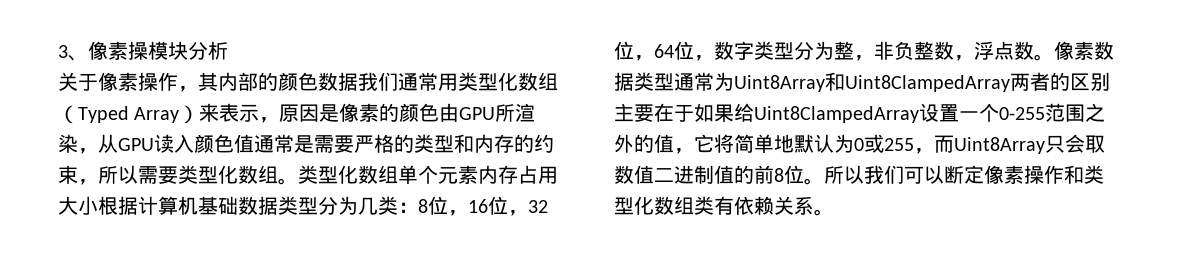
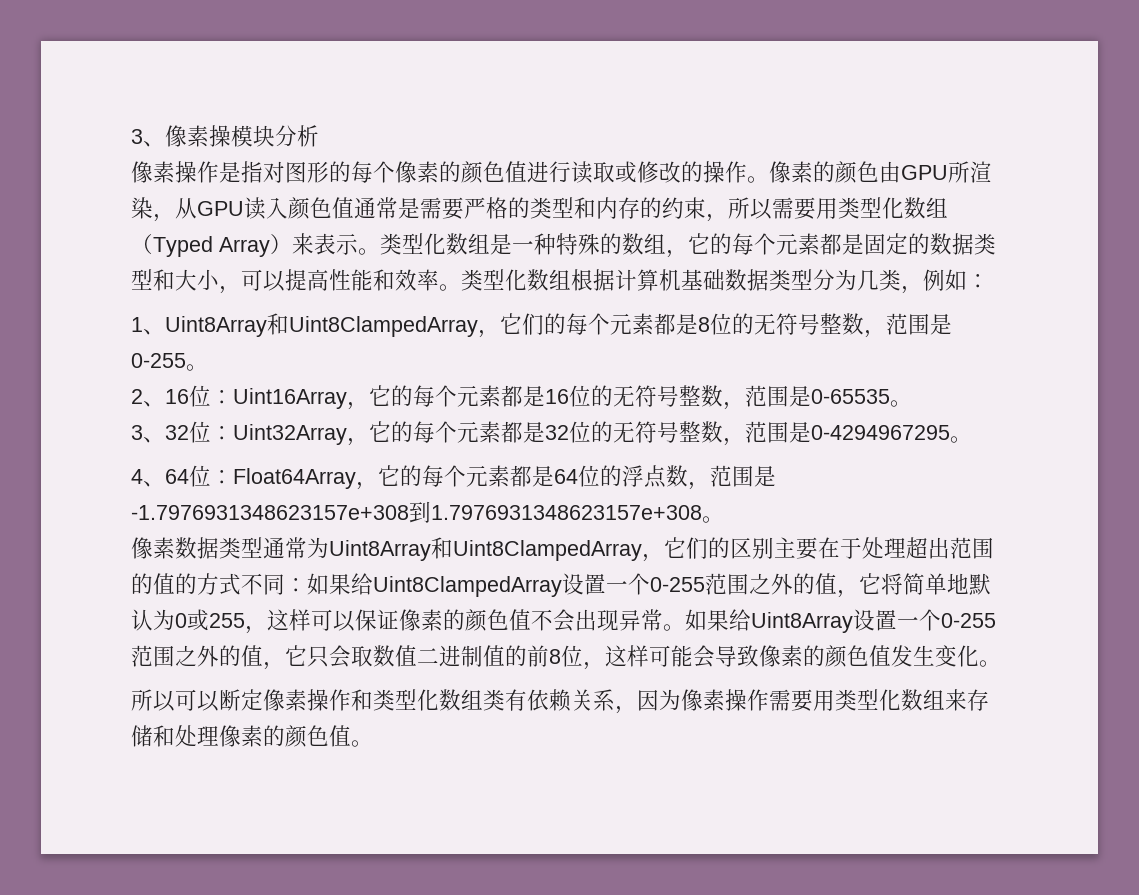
- 关于像素操作，其内部的颜色数据我们通常用类型化数组（Typed Array）来表示，原因是像素的颜色由GPU所渲染，从GPU读入颜色值通常是需要严格的类型和内存的约束，所以需要类型化数组。类型化数组单个元素内存占用大小根据计算机基础数据类型分为几类：8位，16位，32位，64位，数字类型分为整，非负整数，浮点数。像素数据类型通常为Uint8Array和Uint8ClampedArray两者的区别主要在于如果给Uint8ClampedArray设置一个0-255范围之外的值，它将简单地默认为0或255，而Uint8Array只会取数值二进制值的前8位。所以我们可以断定像素操作和类型化数组类有依赖关系。
+ 像素操作是指对图形的每个像素的颜色值进行读取或修改的操作。像素的颜色由GPU所渲染，从GPU读入颜色值通常是需要严格的类型和内存的约束，所以需要用类型化数组（Typed Array）来表示。类型化数组是一种特殊的数组，它的每个元素都是固定的数据类型和大小，可以提高性能和效率。类型化数组根据计算机基础数据类型分为几类，例如：
+ 1、Uint8Array和Uint8ClampedArray，它们的每个元素都是8位的无符号整数，范围是0-255。
+ 2、16位：Uint16Array，它的每个元素都是16位的无符号整数，范围是0-65535。
+ 3、32位：Uint32Array，它的每个元素都是32位的无符号整数，范围是0-4294967295。
+ 4、64位：Float64Array，它的每个元素都是64位的浮点数，范围是-1.7976931348623157e+308到1.7976931348623157e+308。
+ 像素数据类型通常为Uint8Array和Uint8ClampedArray，它们的区别主要在于处理超出范围的值的方式不同：如果给Uint8ClampedArray设置一个0-255范围之外的值，它将简单地默认为0或255，这样可以保证像素的颜色值不会出现异常。如果给Uint8Array设置一个0-255范围之外的值，它只会取数值二进制值的前8位，这样可能会导致像素的颜色值发生变化。
+ 所以可以断定像素操作和类型化数组类有依赖关系，因为像素操作需要用类型化数组来存储和处理像素的颜色值。

